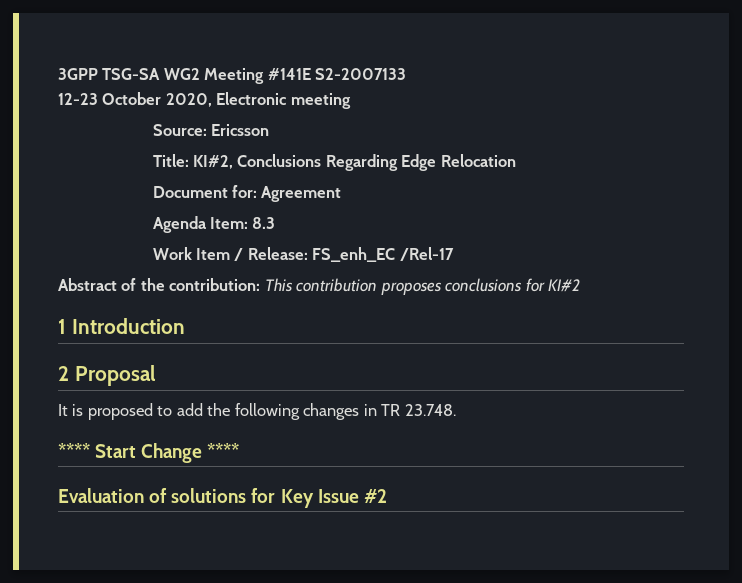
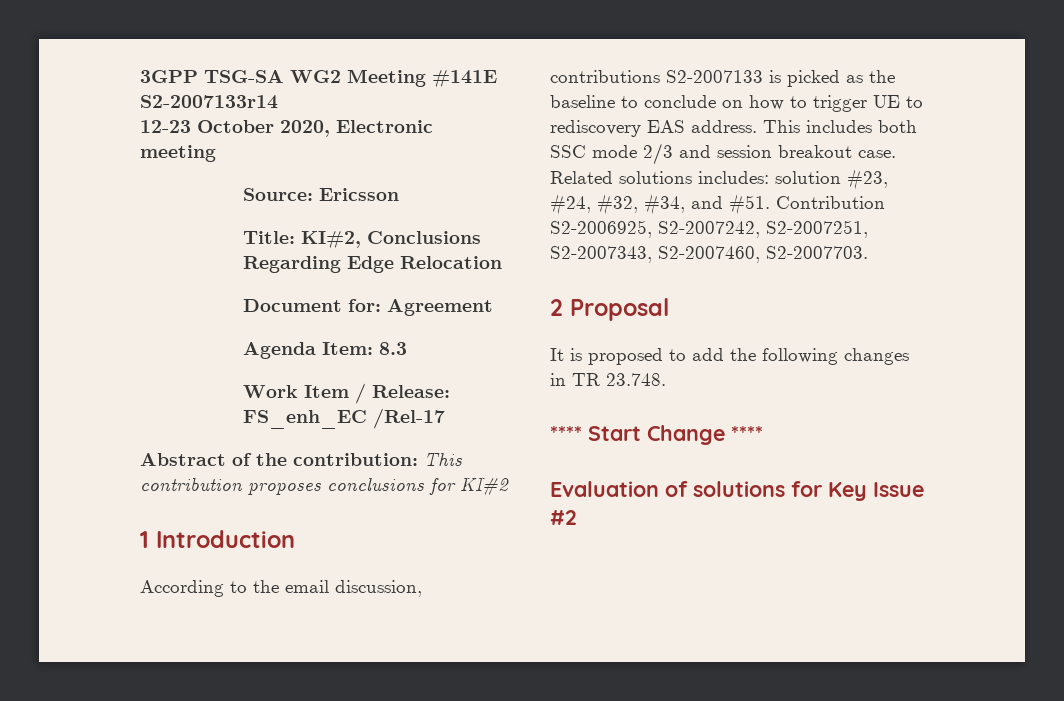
- 3GPP TSG-SA WG2 Meeting #141E S2-2007133
+ 3GPP TSG-SA WG2 Meeting #141E S2-2007133r14
+ According to the email discussion, contributions S2-2007133 is picked as the baseline to conclude on how to trigger UE to rediscovery EAS address. This includes both SSC mode 2/3 and session breakout case. Related solutions includes: solution #23, #24, #32, #34, and #51. Contribution S2-2006925, S2-2007242, S2-2007251, S2-2007343, S2-2007460, S2-2007703.

